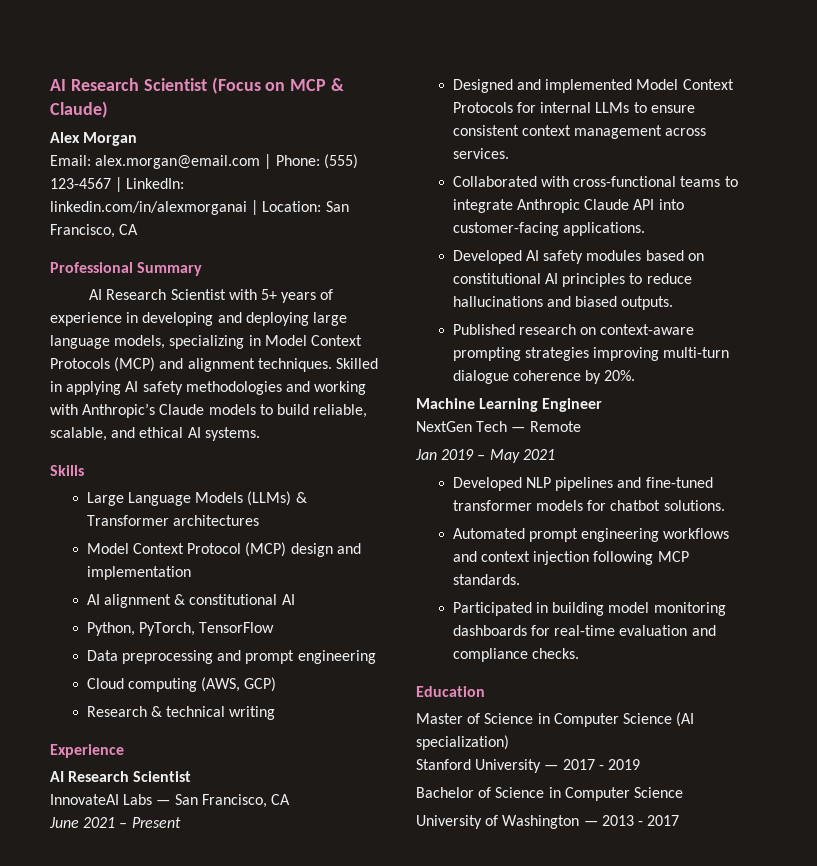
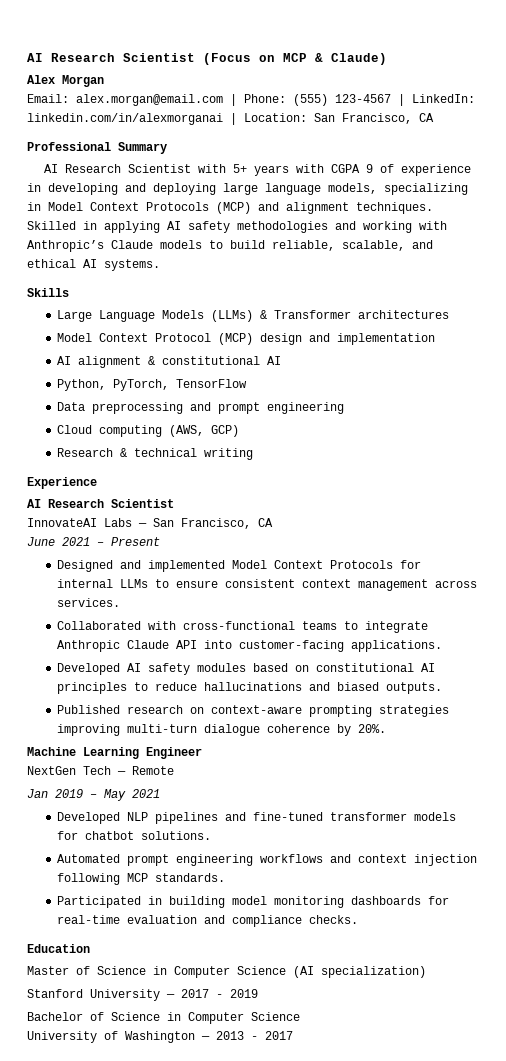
- AI Research Scientist with 5+ years of experience in developing and deploying large language models, specializing in Model Context Protocols (MCP) and alignment techniques.
+ AI Research Scientist with 5+ years with CGPA 9 of experience in developing and deploying large language models, specializing in Model Context Protocols (MCP) and alignment techniques.

